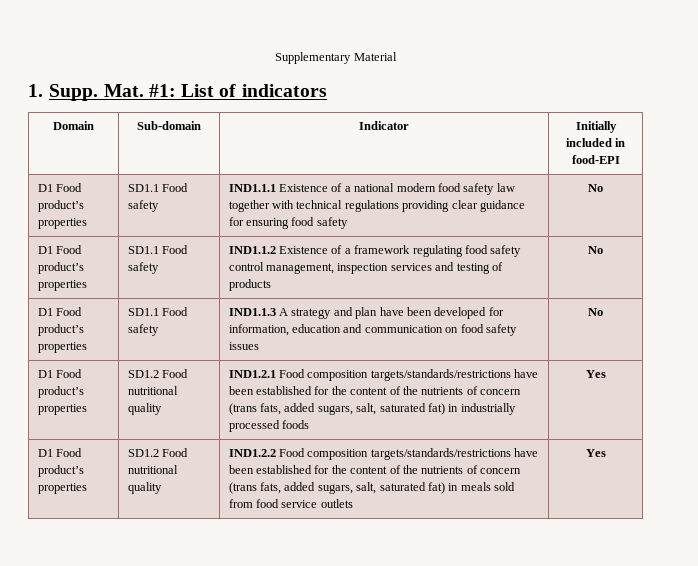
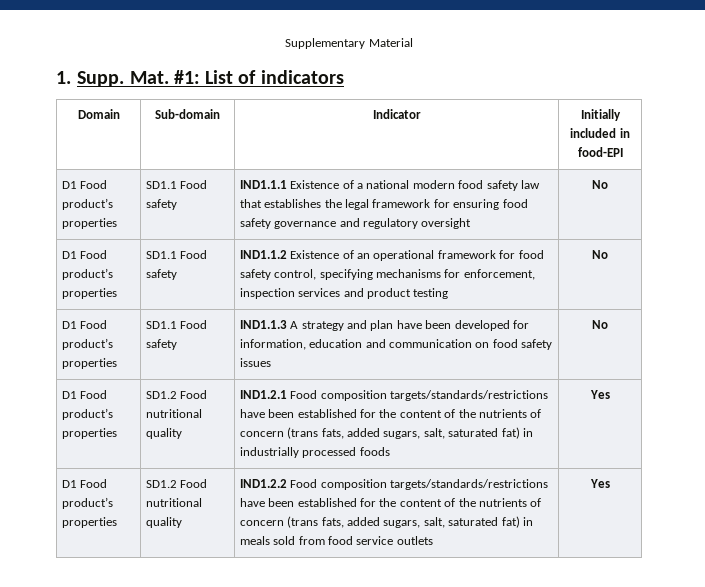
- D1 Food product’s properties | SD1.1 Food safety | IND1.1.1 Existence of a national modern food safety law together with technical regulations providing clear guidance for ensuring food safety | No
+ D1 Food product’s properties | SD1.1 Food safety | IND1.1.1 Existence of a national modern food safety law that establishes the legal framework for ensuring food safety governance and regulatory oversight | No
- D1 Food product’s properties | SD1.1 Food safety | IND1.1.2 Existence of a framework regulating food safety control management, inspection services and testing of products | No
+ D1 Food product’s properties | SD1.1 Food safety | IND1.1.2 Existence of an operational framework for food safety control, specifying mechanisms for enforcement, inspection services and product testing | No

